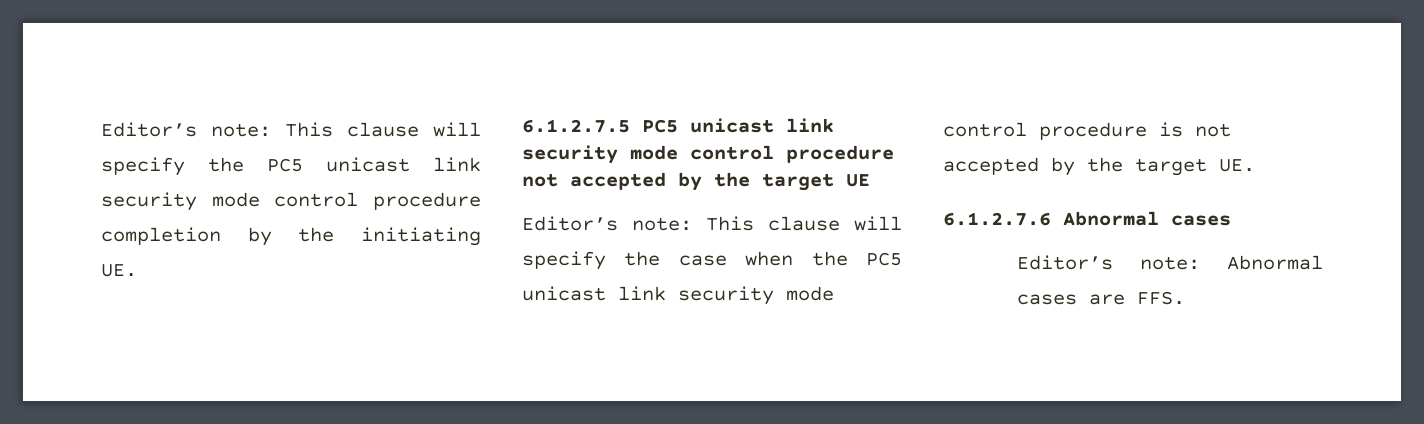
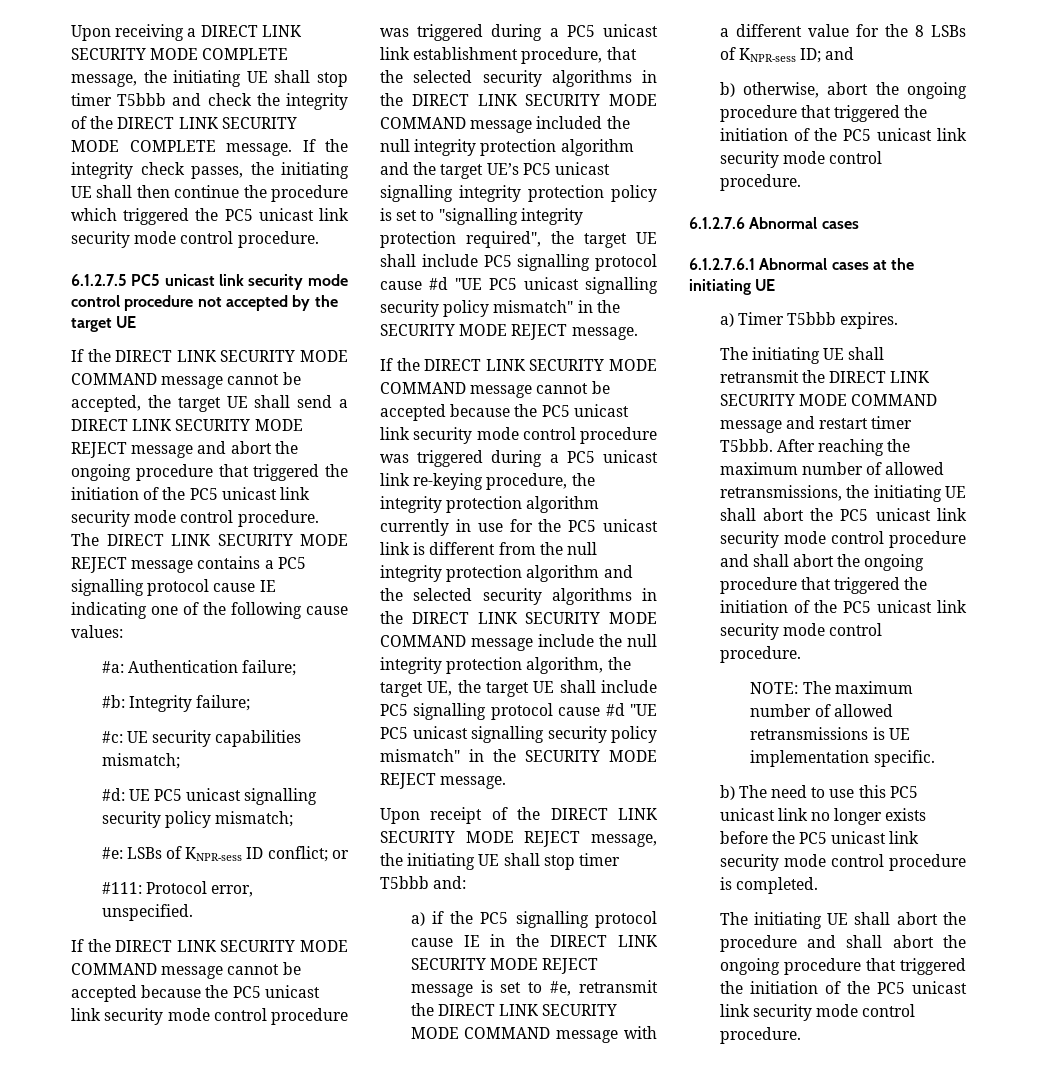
- Editor’s note: This clause will specify the PC5 unicast link security mode control procedure completion by the initiating UE.
+ Upon receiving a DIRECT LINK SECURITY MODE COMPLETE message, the initiating UE shall stop timer T5bbb and check the integrity of the DIRECT LINK SECURITY MODE COMPLETE message. If the integrity check passes, the initiating UE shall then continue the procedure which triggered the PC5 unicast link security mode control procedure.
- Editor’s note: This clause will specify the case when the PC5 unicast link security mode control procedure is not accepted by the target UE.
+ If the DIRECT LINK SECURITY MODE COMMAND message cannot be accepted, the target UE shall send a DIRECT LINK SECURITY MODE REJECT message and abort the ongoing procedure that triggered the initiation of the PC5 unicast link security mode control procedure. The DIRECT LINK SECURITY MODE REJECT message contains a PC5 signalling protocol cause IE indicating one of the following cause values:
+ #a: Authentication failure;
+ #b: Integrity failure;
+ #c: UE security capabilities mismatch;
+ #d: UE PC5 unicast signalling security policy mismatch;
+ #e: LSBs of KNPR-sess ID conflict; or
+ #111: Protocol error, unspecified.
+ If the DIRECT LINK SECURITY MODE COMMAND message cannot be accepted because the PC5 unicast link security mode control procedure was triggered during a PC5 unicast link establishment procedure, that the selected security algorithms in the DIRECT LINK SECURITY MODE COMMAND message included the null integrity protection algorithm and the target UE’s PC5 unicast signalling integrity protection policy is set to "signalling integrity protection required", the target UE shall include PC5 signalling protocol cause #d "UE PC5 unicast signalling security policy mismatch" in the SECURITY MODE REJECT message.
+ If the DIRECT LINK SECURITY MODE COMMAND message cannot be accepted because the PC5 unicast link security mode control procedure was triggered during a PC5 unicast link re-keying procedure, the integrity protection algorithm currently in use for the PC5 unicast link is different from the null integrity protection algorithm and the selected security algorithms in the DIRECT LINK SECURITY MODE COMMAND message include the null integrity protection algorithm, the target UE, the target UE shall include PC5 signalling protocol cause #d "UE PC5 unicast signalling security policy mismatch" in the SECURITY MODE REJECT message.
+ Upon receipt of the DIRECT LINK SECURITY MODE REJECT message, the initiating UE shall stop timer T5bbb and:
+ a) if the PC5 signalling protocol cause IE in the DIRECT LINK SECURITY MODE REJECT message is set to #e, retransmit the DIRECT LINK SECURITY MODE COMMAND message with a different value for the 8 LSBs of KNPR-sess ID; and
+ b) otherwise, abort the ongoing procedure that triggered the initiation of the PC5 unicast link security mode control procedure.
  6.1.2.7.6 Abnormal cases
- Editor’s note: Abnormal cases are FFS.
+ 6.1.2.7.6.1 Abnormal cases at the initiating UE
+ a) Timer T5bbb expires.
+ The initiating UE shall retransmit the DIRECT LINK SECURITY MODE COMMAND message and restart timer T5bbb. After reaching the maximum number of allowed retransmissions, the initiating UE shall abort the PC5 unicast link security mode control procedure and shall abort the ongoing procedure that triggered the initiation of the PC5 unicast link security mode control procedure.
+ NOTE: The maximum number of allowed retransmissions is UE implementation specific.
+ b) The need to use this PC5 unicast link no longer exists before the PC5 unicast link security mode control procedure is completed.
+ The initiating UE shall abort the procedure and shall abort the ongoing procedure that triggered the initiation of the PC5 unicast link security mode control procedure.

